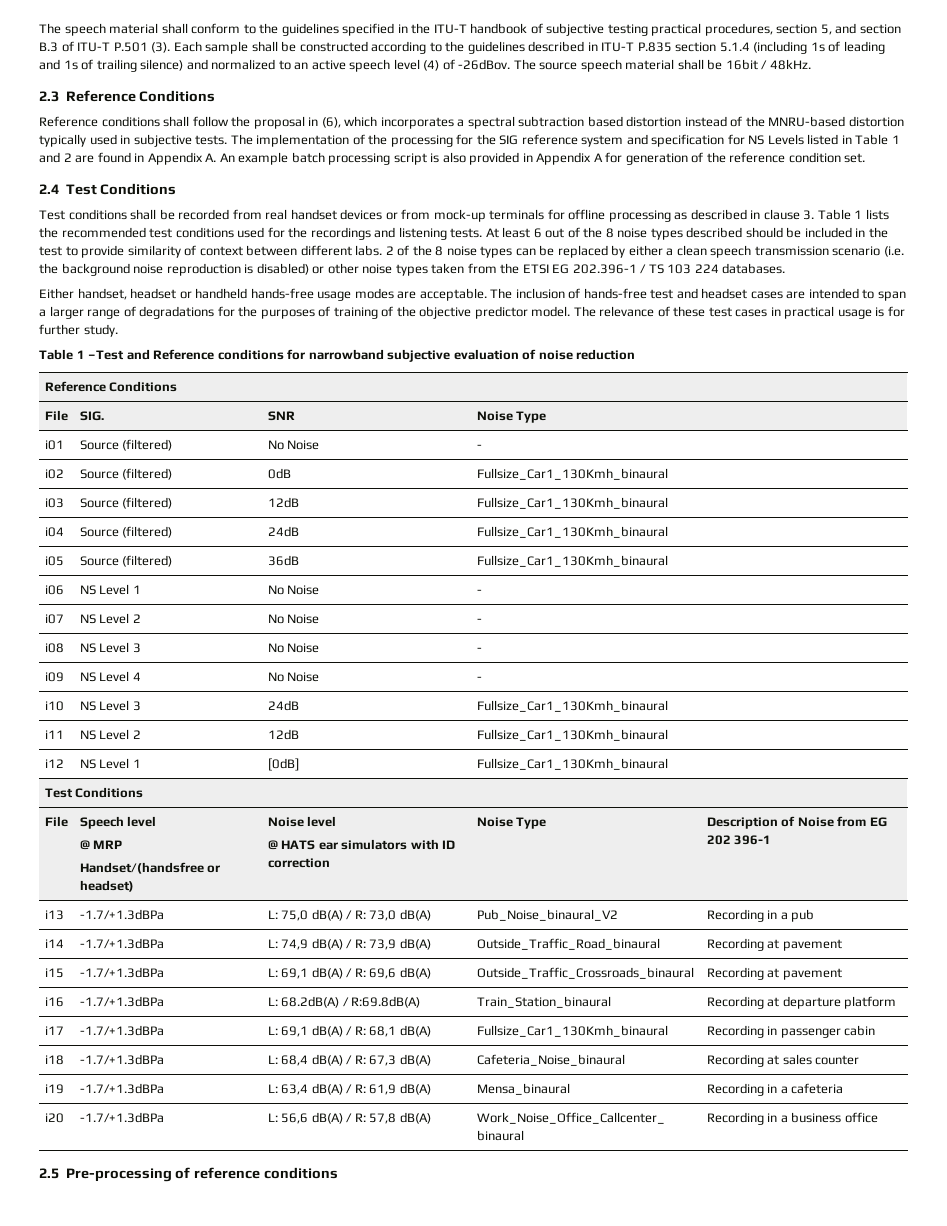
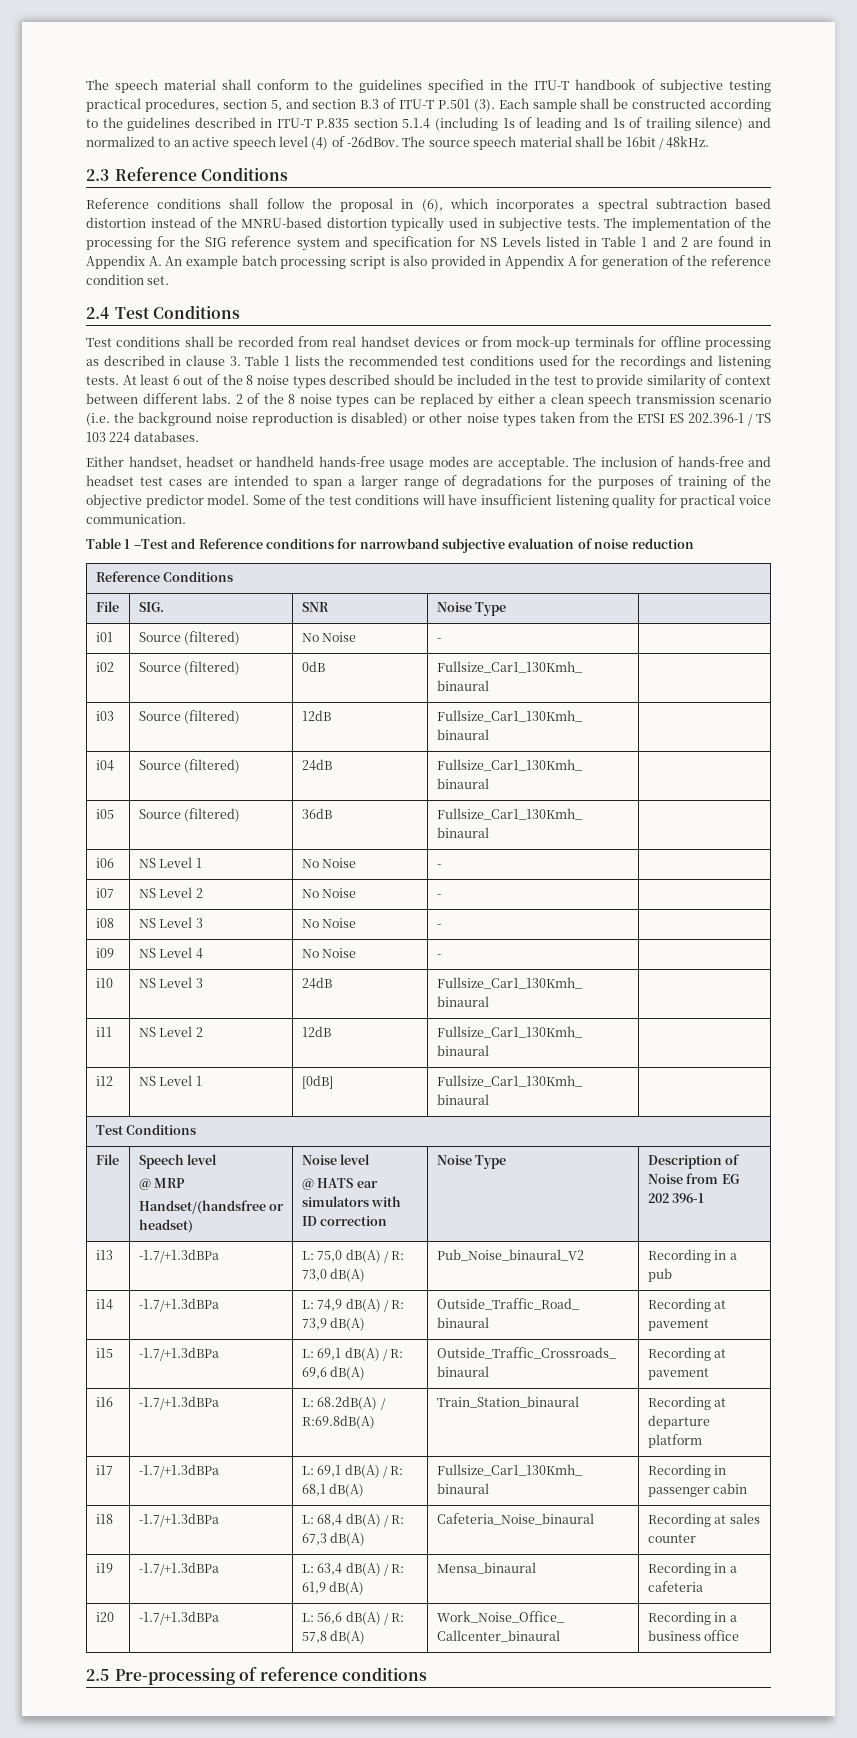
- 2 of the 8 noise types can be replaced by either a clean speech transmission scenario (i.e. the background noise reproduction is disabled) or other noise types taken from the ETSI EG 202.396-1 / TS 103 224 databases.
+ 2 of the 8 noise types can be replaced by either a clean speech transmission scenario (i.e. the background noise reproduction is disabled) or other noise types taken from the ETSI ES 202.396-1 / TS 103 224 databases.
- The inclusion of hands-free test and headset cases are intended to span a larger range of degradations for the purposes of training of the objective predictor model.
+ The inclusion of hands-free and headset test cases are intended to span a larger range of degradations for the purposes of training of the objective predictor model.
- The relevance of these test cases in practical usage is for further study.
+ Some of the test conditions will have insufficient listening quality for practical voice communication.

